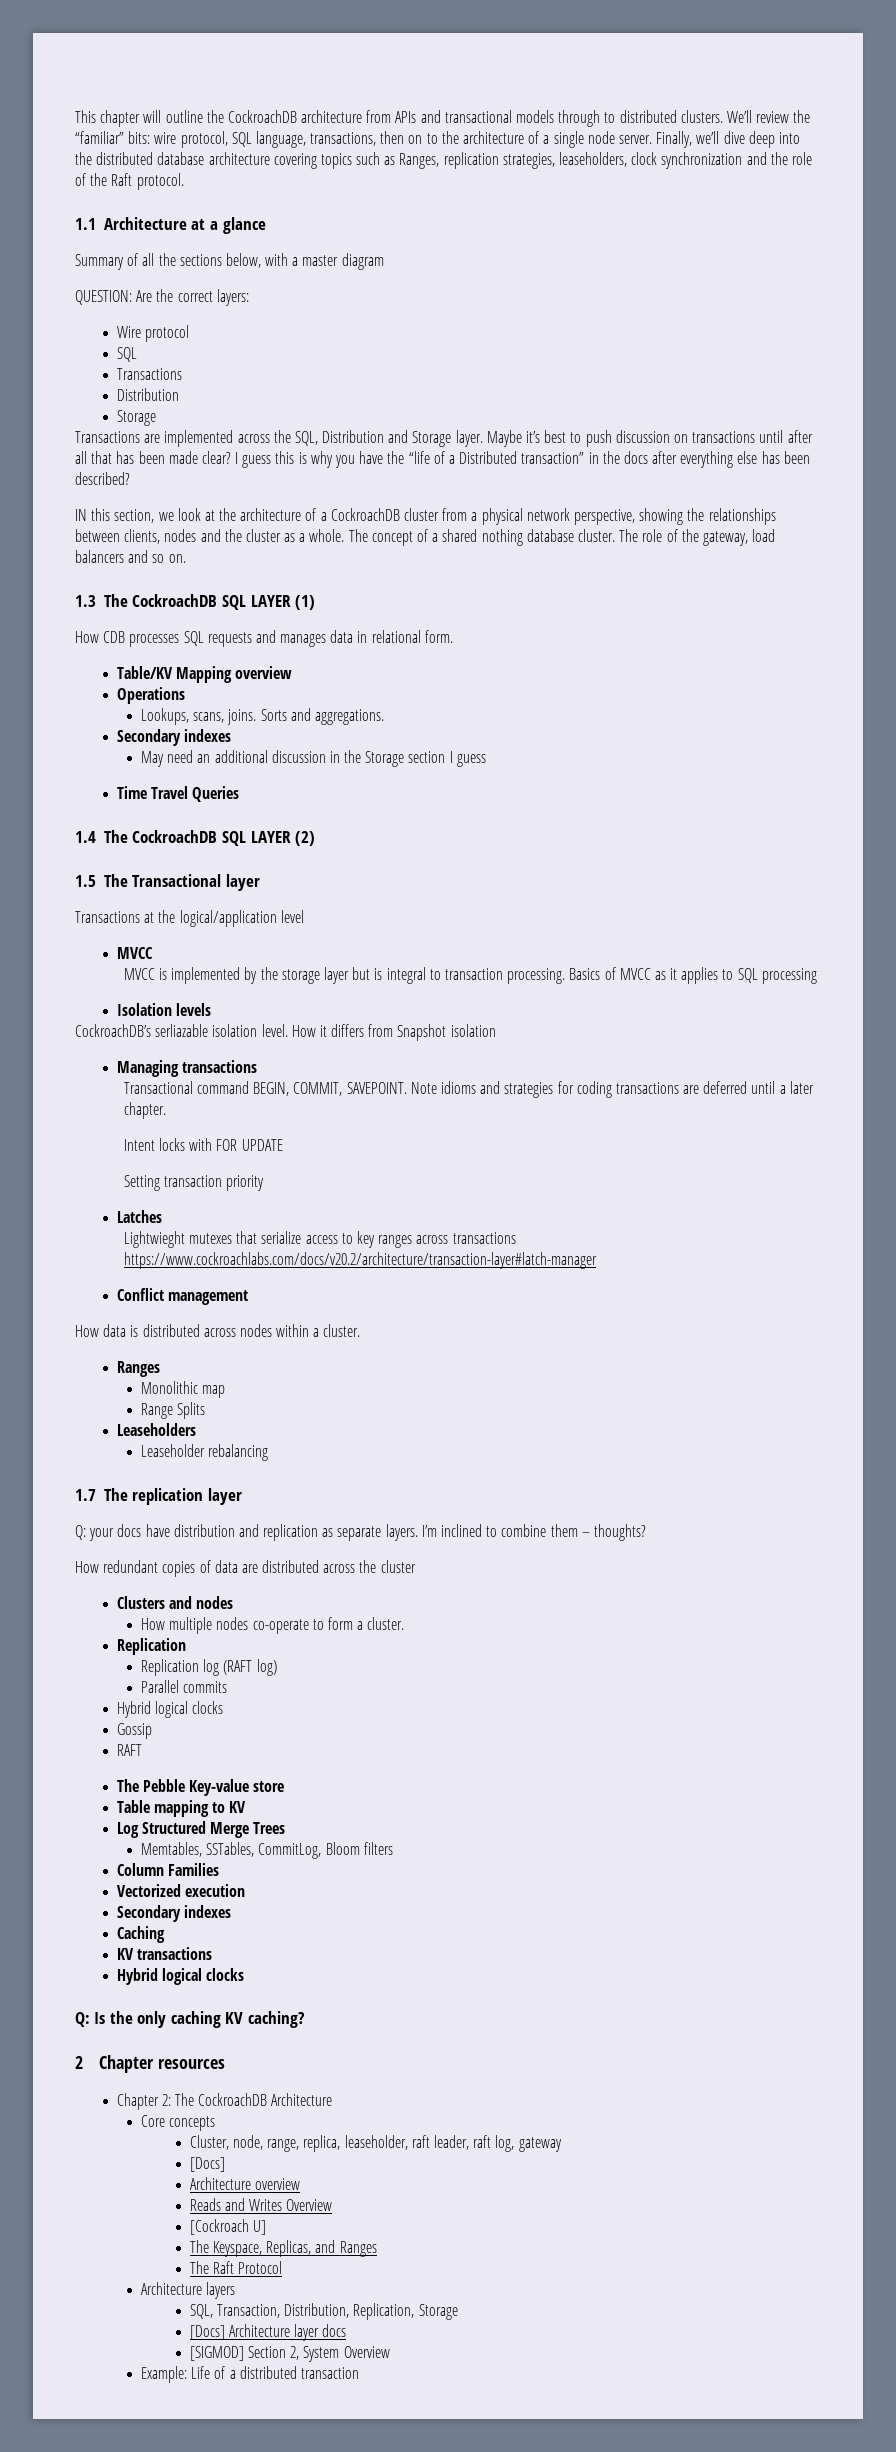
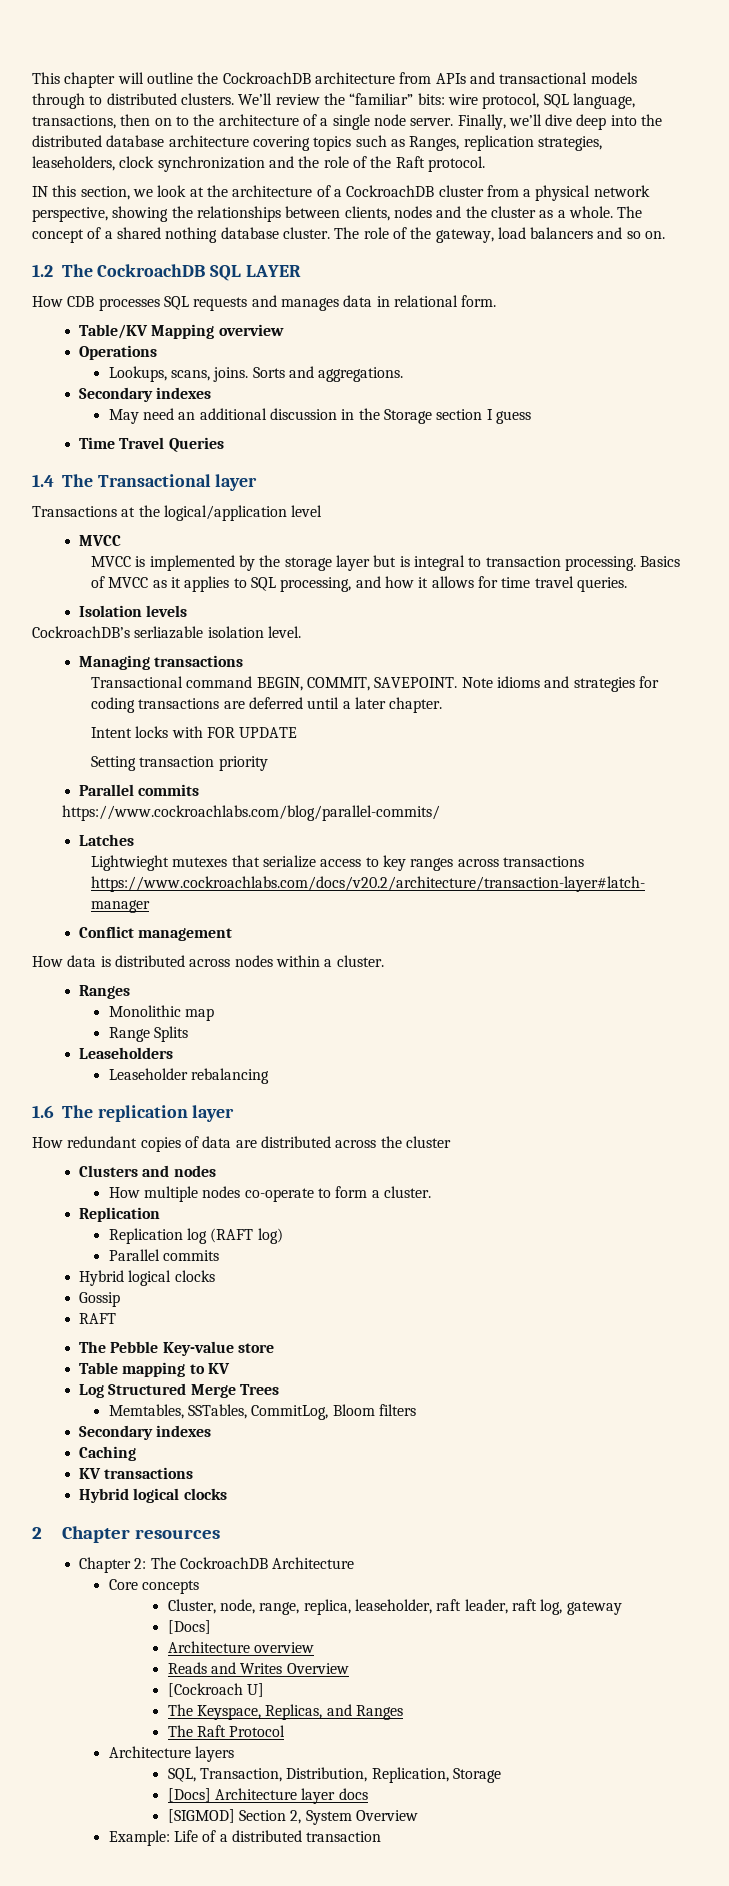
- 1.1 Architecture at a glance
- Summary of all the sections below, with a master diagram
- QUESTION: Are the correct layers:
- Wire protocol
- SQL
- Transactions
- Distribution
- Storage
- Transactions are implemented across the SQL, Distribution and Storage layer. Maybe it’s best to push discussion on transactions until after all that has been made clear? I guess this is why you have the “life of a Distributed transaction” in the docs after everything else has been described?
- 1.3 The CockroachDB SQL LAYER (1)
+ 1.2 The CockroachDB SQL LAYER
- 1.4 The CockroachDB SQL LAYER (2)
- 1.5 The Transactional layer
+ 1.4 The Transactional layer
- Basics of MVCC as it applies to SQL processing
+ Basics of MVCC as it applies to SQL processing, and how it allows for time travel queries.
- How it differs from Snapshot isolation
  Setting transaction priority
+ Parallel commits
+ https://www.cockroachlabs.com/blog/parallel-commits/
- 1.7 The replication layer
+ 1.6 The replication layer
- Q: your docs have distribution and replication as separate layers. I’m inclined to combine them – thoughts?
- Column Families
- Vectorized execution
- Q: Is the only caching KV caching?

